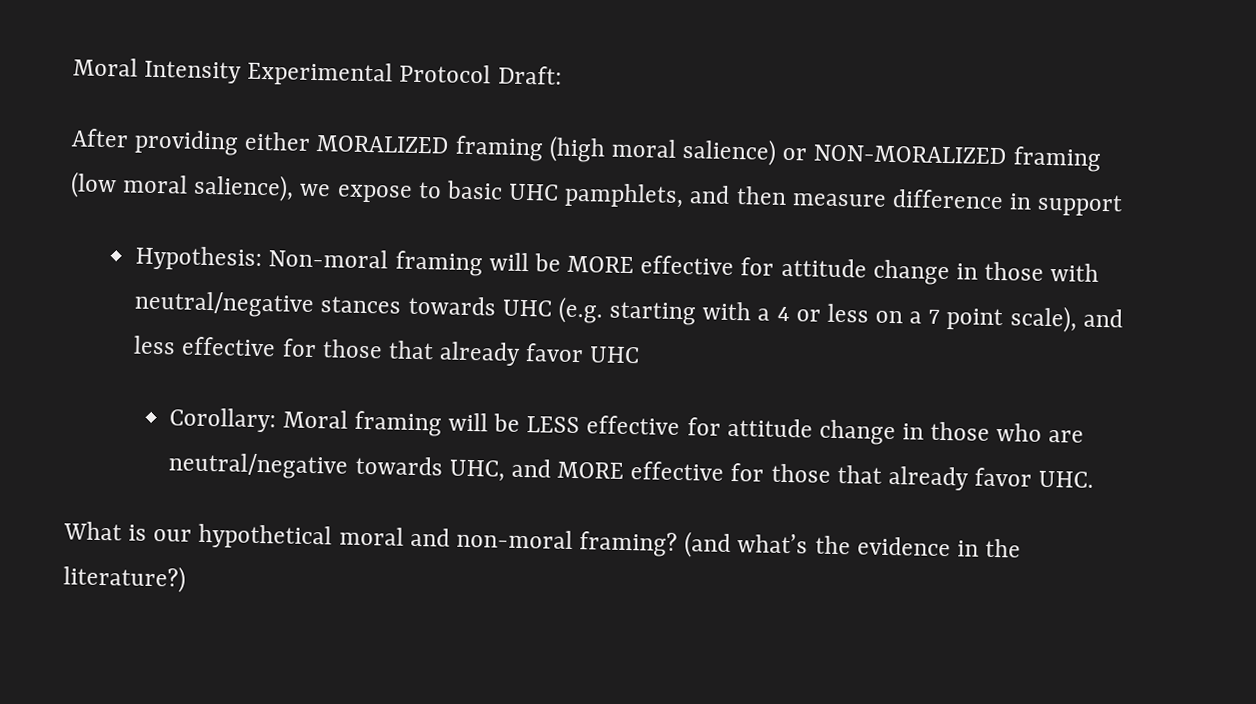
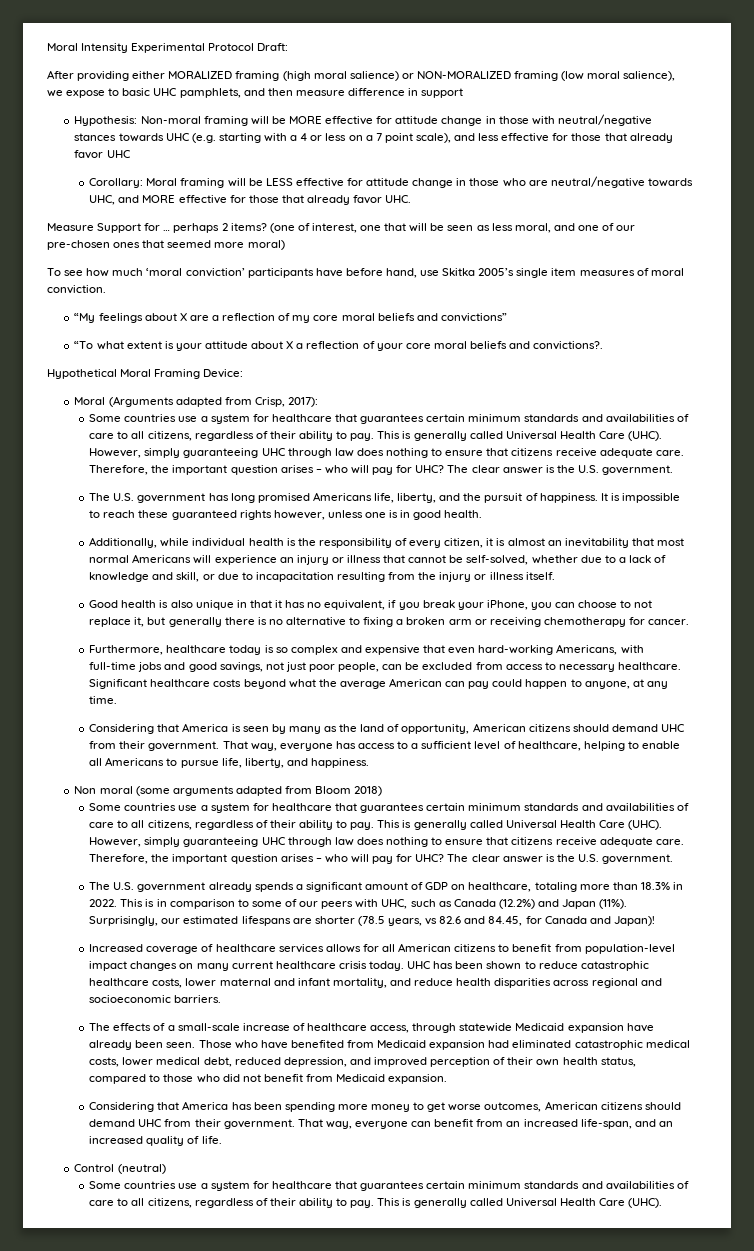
- What is our hypothetical moral and non-moral framing? (and what’s the evidence in the literature?)
+ Measure Support for … perhaps 2 items? (one of interest, one that will be seen as less moral, and one of our pre-chosen ones that seemed more moral)
+ To see how much ‘moral conviction’ participants have before hand, use Skitka 2005’s single item measures of moral conviction.
+ “My feelings about X are a reflection of my core moral beliefs and convictions”
+ “To what extent is your attitude about X a reflection of your core moral beliefs and convictions?.
+ Hypothetical Moral Framing Device:
+ Moral (Arguments adapted from Crisp, 2017):
+ Some countries use a system for healthcare that guarantees certain minimum standards and availabilities of care to all citizens, regardless of their ability to pay. This is generally called Universal Health Care (UHC). However, simply guaranteeing UHC through law does nothing to ensure that citizens receive adequate care. Therefore, the important question arises – who will pay for UHC? The clear answer is the U.S. government.
+ The U.S. government has long promised Americans life, liberty, and the pursuit of happiness. It is impossible to reach these guaranteed rights however, unless one is in good health.
+ Additionally, while individual health is the responsibility of every citizen, it is almost an inevitability that most normal Americans will experience an injury or illness that cannot be self-solved, whether due to a lack of knowledge and skill, or due to incapacitation resulting from the injury or illness itself.
+ Good health is also unique in that it has no equivalent, if you break your iPhone, you can choose to not replace it, but generally there is no alternative to fixing a broken arm or receiving chemotherapy for cancer.
+ Furthermore, healthcare today is so complex and expensive that even hard-working Americans, with full-time jobs and good savings, not just poor people, can be excluded from access to necessary healthcare. Significant healthcare costs beyond what the average American can pay could happen to anyone, at any time.
+ Considering that America is seen by many as the land of opportunity, American citizens should demand UHC from their government. That way, everyone has access to a sufficient level of healthcare, helping to enable all Americans to pursue life, liberty, and happiness.
+ Non moral (some arguments adapted from Bloom 2018)
+ Some countries use a system for healthcare that guarantees certain minimum standards and availabilities of care to all citizens, regardless of their ability to pay. This is generally called Universal Health Care (UHC). However, simply guaranteeing UHC through law does nothing to ensure that citizens receive adequate care. Therefore, the important question arises – who will pay for UHC? The clear answer is the U.S. government.
+ The U.S. government already spends a significant amount of GDP on healthcare, totaling more than 18.3% in 2022. This is in comparison to some of our peers with UHC, such as Canada (12.2%) and Japan (11%). Surprisingly, our estimated lifespans are shorter (78.5 years, vs 82.6 and 84.45, for Canada and Japan)!
+ Increased coverage of healthcare services allows for all American citizens to benefit from population-level impact changes on many current healthcare crisis today. UHC has been shown to reduce catastrophic healthcare costs, lower maternal and infant mortality, and reduce health disparities across regional and socioeconomic barriers.
+ The effects of a small-scale increase of healthcare access, through statewide Medicaid expansion have already been seen. Those who have benefited from Medicaid expansion had eliminated catastrophic medical costs, lower medical debt, reduced depression, and improved perception of their own health status, compared to those who did not benefit from Medicaid expansion.
+ Considering that America has been spending more money to get worse outcomes, American citizens should demand UHC from their government. That way, everyone can benefit from an increased life-span, and an increased quality of life.
+ Control (neutral)
+ Some countries use a system for healthcare that guarantees certain minimum standards and availabilities of care to all citizens, regardless of their ability to pay. This is generally called Universal Health Care (UHC).

